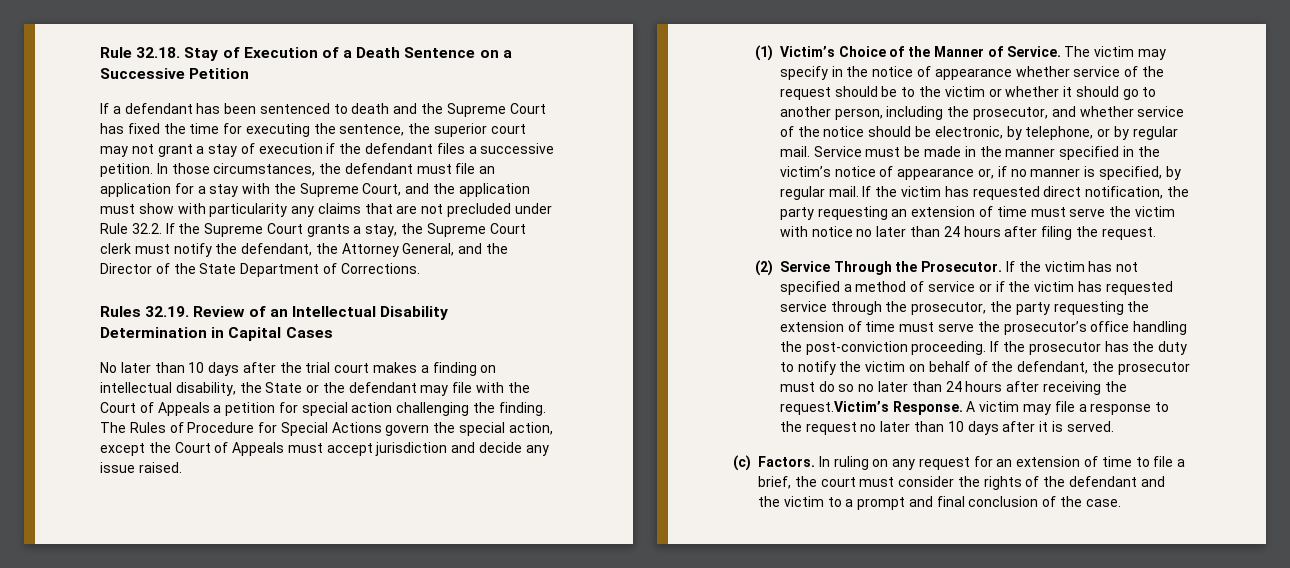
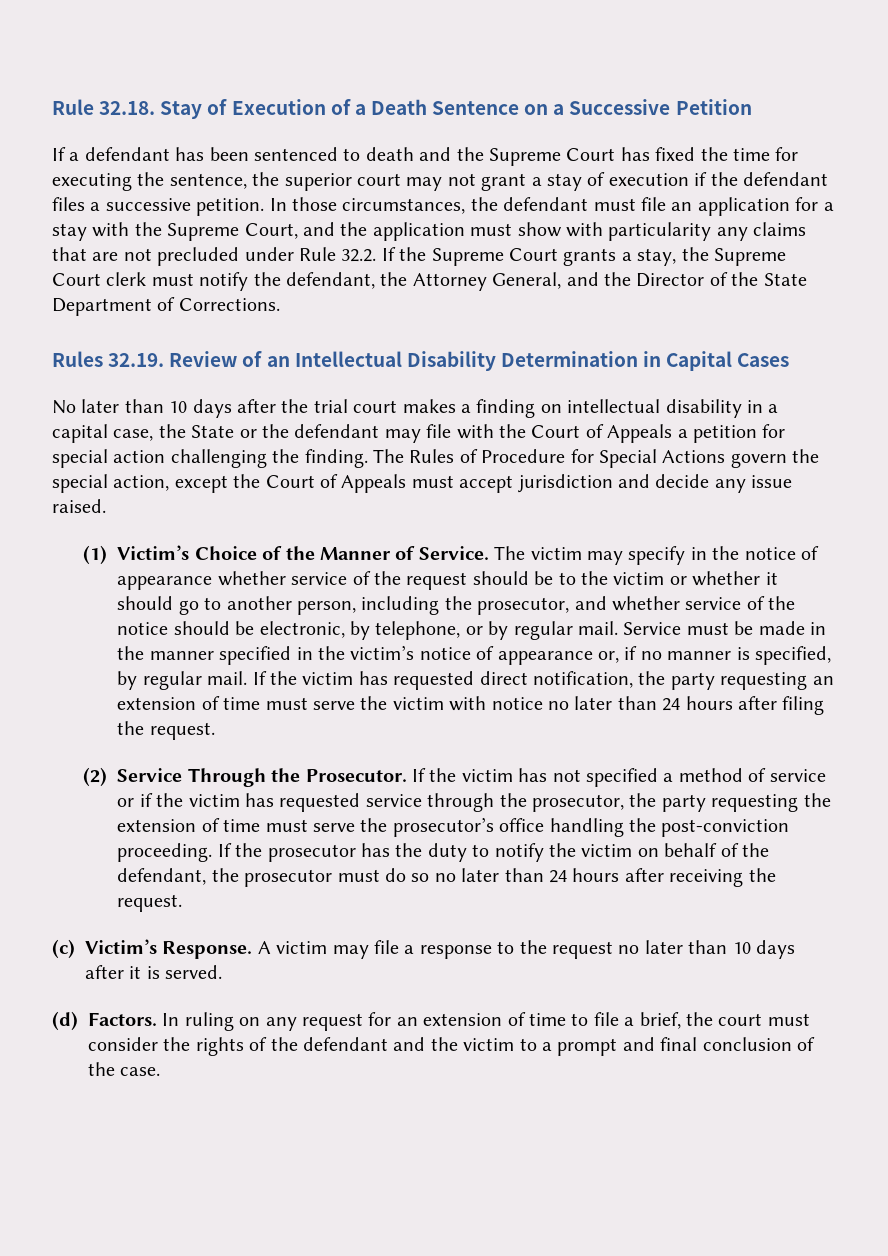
- No later than 10 days after the trial court makes a finding on intellectual disability, the State or the defendant may file with the Court of Appeals a petition for special action challenging the finding.
+ No later than 10 days after the trial court makes a finding on intellectual disability in a capital case, the State or the defendant may file with the Court of Appeals a petition for special action challenging the finding.
- If the prosecutor has the duty to notify the victim on behalf of the defendant, the prosecutor must do so no later than 24 hours after receiving the request.Victim’s Response.
+ If the prosecutor has the duty to notify the victim on behalf of the defendant, the prosecutor must do so no later than 24 hours after receiving the request.
+ (c) Victim’s Response.
- (c) Factors.
+ (d) Factors.

